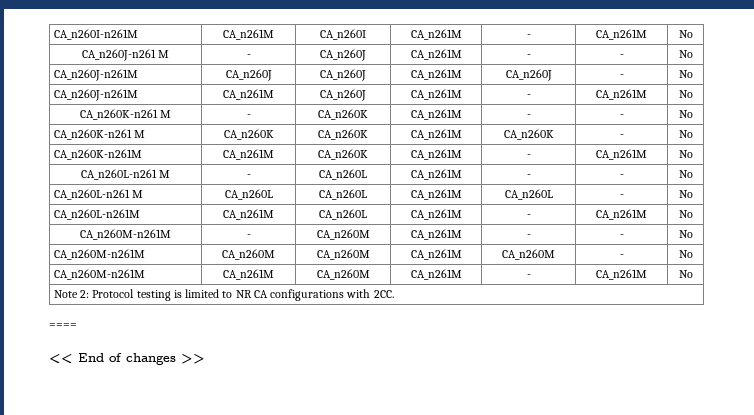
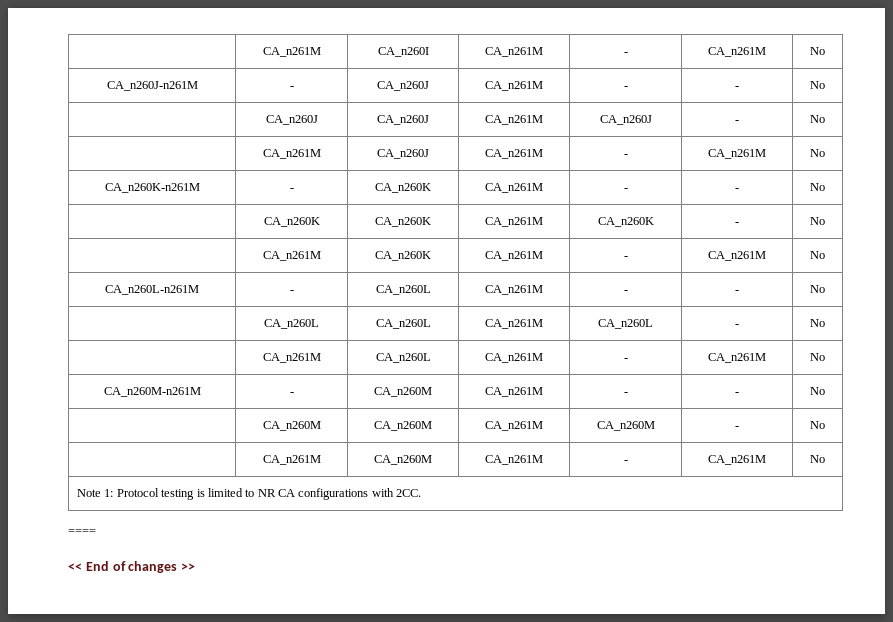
- CA_n260I-n261M | CA_n261M | CA_n260I | CA_n261M | - | CA_n261M | No
+ | CA_n261M | CA_n260I | CA_n261M | - | CA_n261M | No
- CA_n260J-n261 M | - | CA_n260J | CA_n261M | - | - | No
+ CA_n260J-n261M | - | CA_n260J | CA_n261M | - | - | No
- CA_n260J-n261M | CA_n260J | CA_n260J | CA_n261M | CA_n260J | - | No
+ | CA_n260J | CA_n260J | CA_n261M | CA_n260J | - | No
- CA_n260J-n261M | CA_n261M | CA_n260J | CA_n261M | - | CA_n261M | No
+ | CA_n261M | CA_n260J | CA_n261M | - | CA_n261M | No
- CA_n260K-n261 M | - | CA_n260K | CA_n261M | - | - | No
+ CA_n260K-n261M | - | CA_n260K | CA_n261M | - | - | No
- CA_n260K-n261 M | CA_n260K | CA_n260K | CA_n261M | CA_n260K | - | No
+ | CA_n260K | CA_n260K | CA_n261M | CA_n260K | - | No
- CA_n260K-n261M | CA_n261M | CA_n260K | CA_n261M | - | CA_n261M | No
+ | CA_n261M | CA_n260K | CA_n261M | - | CA_n261M | No
- CA_n260L-n261 M | - | CA_n260L | CA_n261M | - | - | No
+ CA_n260L-n261M | - | CA_n260L | CA_n261M | - | - | No
- CA_n260L-n261 M | CA_n260L | CA_n260L | CA_n261M | CA_n260L | - | No
+ | CA_n260L | CA_n260L | CA_n261M | CA_n260L | - | No
- CA_n260L-n261M | CA_n261M | CA_n260L | CA_n261M | - | CA_n261M | No
+ | CA_n261M | CA_n260L | CA_n261M | - | CA_n261M | No
- CA_n260M-n261M | CA_n260M | CA_n260M | CA_n261M | CA_n260M | - | No
+ | CA_n260M | CA_n260M | CA_n261M | CA_n260M | - | No
- CA_n260M-n261M | CA_n261M | CA_n260M | CA_n261M | - | CA_n261M | No
+ | CA_n261M | CA_n260M | CA_n261M | - | CA_n261M | No
- Note 2: Protocol testing is limited to NR CA configurations with 2CC.
+ Note 1: Protocol testing is limited to NR CA configurations with 2CC.

